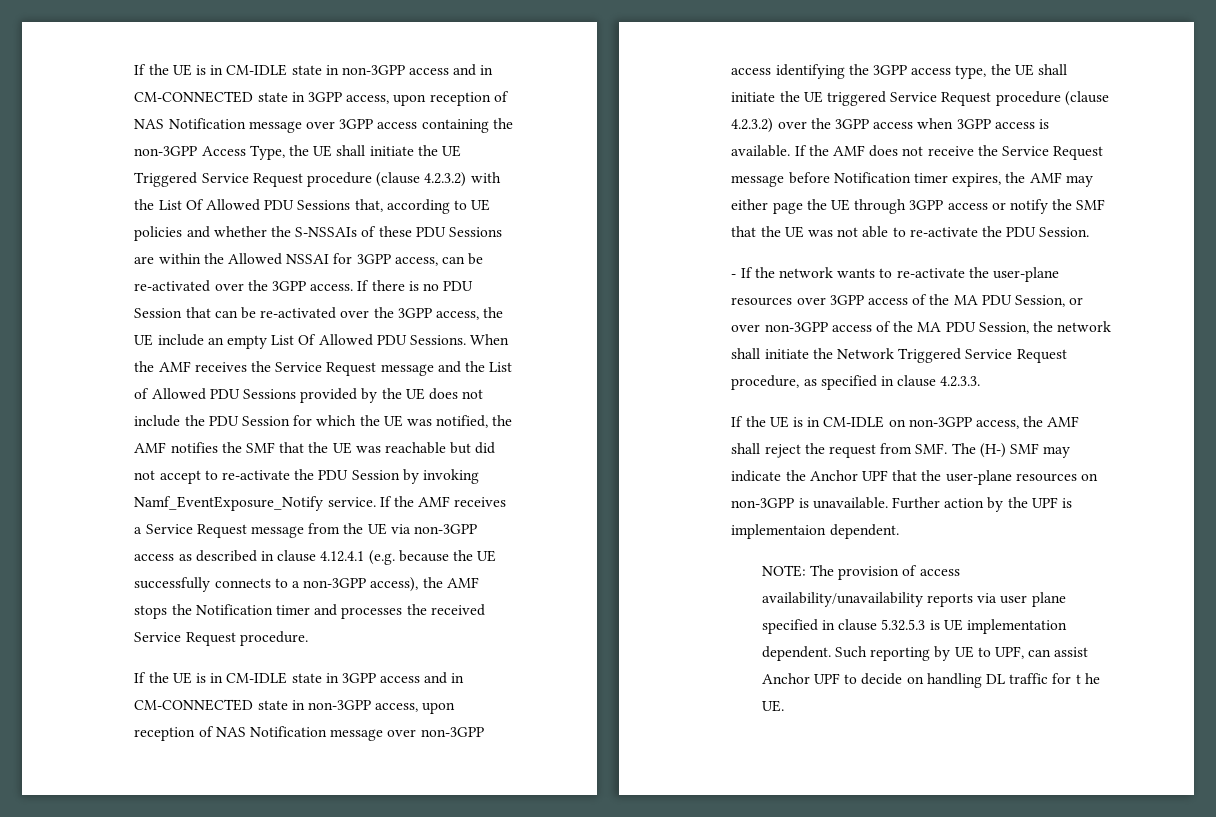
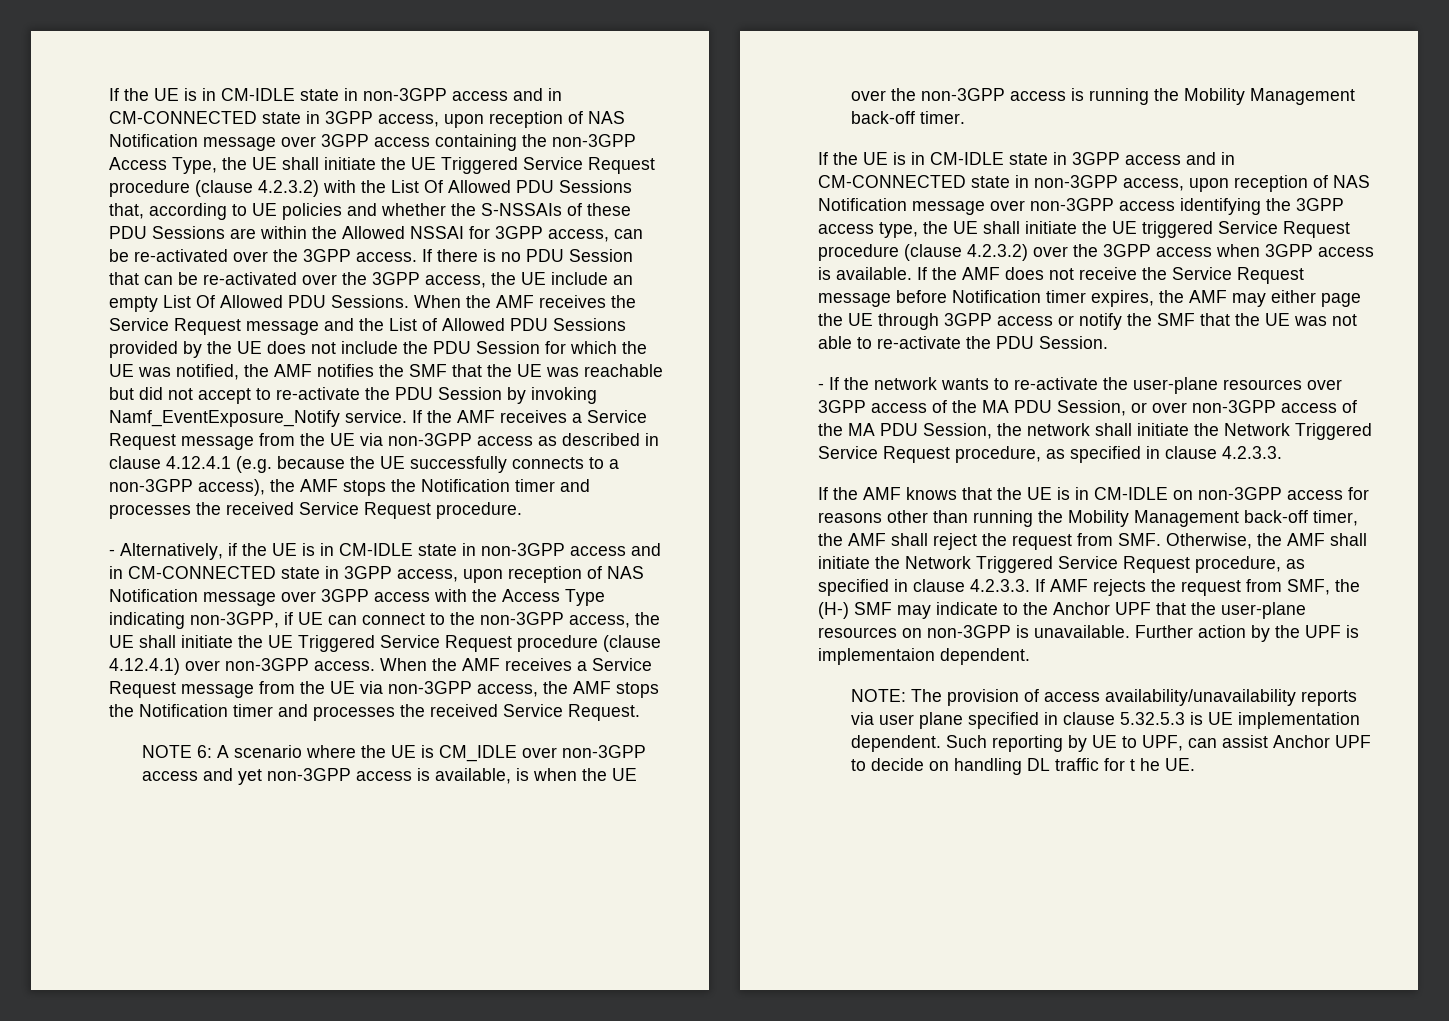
+ - Alternatively, if the UE is in CM-IDLE state in non-3GPP access and in CM-CONNECTED state in 3GPP access, upon reception of NAS Notification message over 3GPP access with the Access Type indicating non-3GPP, if UE can connect to the non-3GPP access, the UE shall initiate the UE Triggered Service Request procedure (clause 4.12.4.1) over non-3GPP access. When the AMF receives a Service Request message from the UE via non-3GPP access, the AMF stops the Notification timer and processes the received Service Request.
+ NOTE 6: A scenario where the UE is CM_IDLE over non-3GPP access and yet non-3GPP access is available, is when the UE over the non-3GPP access is running the Mobility Management back-off timer.
- If the UE is in CM-IDLE on non-3GPP access, the AMF shall reject the request from SMF. The (H-) SMF may indicate the Anchor UPF that the user-plane resources on non-3GPP is unavailable.
+ If the AMF knows that the UE is in CM-IDLE on non-3GPP access for reasons other than running the Mobility Management back-off timer, the AMF shall reject the request from SMF. Otherwise, the AMF shall initiate the Network Triggered Service Request procedure, as specified in clause 4.2.3.3. If AMF rejects the request from SMF, the (H-) SMF may indicate to the Anchor UPF that the user-plane resources on non-3GPP is unavailable.

